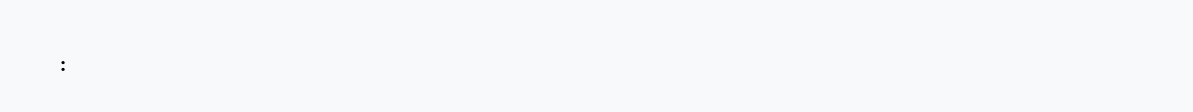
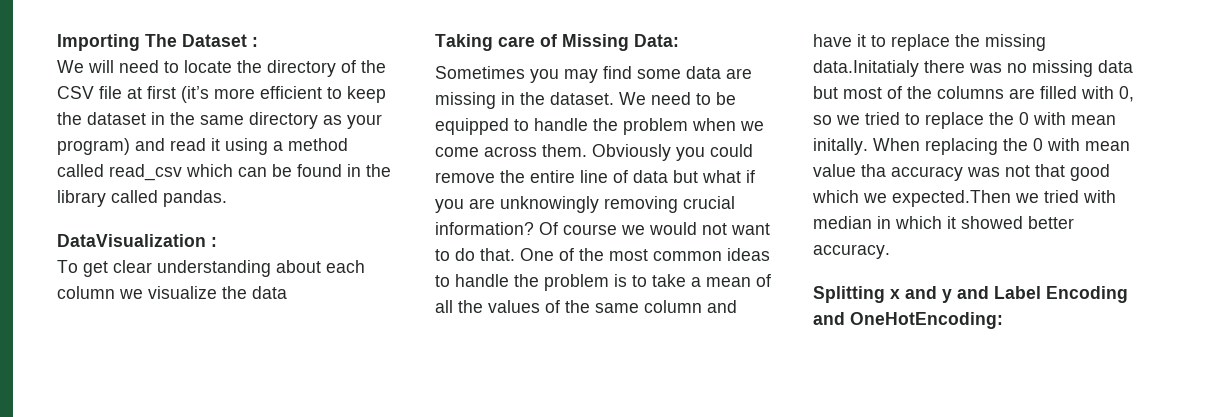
- :
+ Importing The Dataset :
+ We will need to locate the directory of the CSV file at first (it’s more efficient to keep the dataset in the same directory as your program) and read it using a method called read_csv which can be found in the library called pandas.
+ DataVisualization :
+ To get clear understanding about each column we visualize the data
+ Taking care of Missing Data:
+ Sometimes you may find some data are missing in the dataset. We need to be equipped to handle the problem when we come across them. Obviously you could remove the entire line of data but what if you are unknowingly removing crucial information? Of course we would not want to do that. One of the most common ideas to handle the problem is to take a mean of all the values of the same column and have it to replace the missing data.Initatialy there was no missing data but most of the columns are filled with 0, so we tried to replace the 0 with mean initally. When replacing the 0 with mean value tha accuracy was not that good which we expected.Then we tried with median in which it showed better accuracy.
+ Splitting x and y and Label Encoding and OneHotEncoding:

